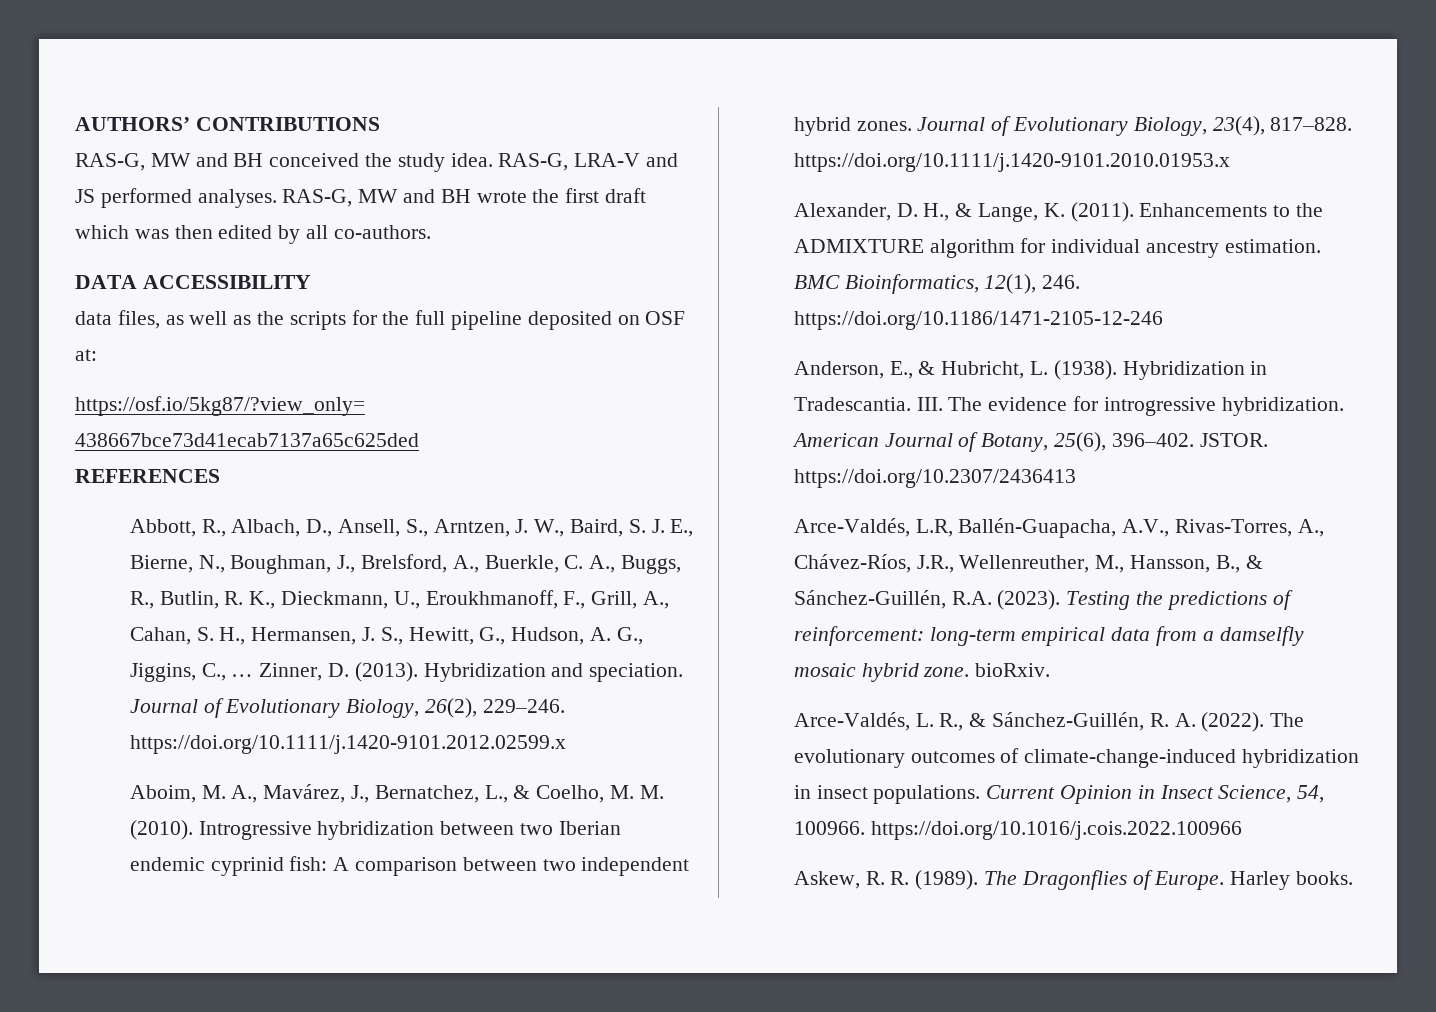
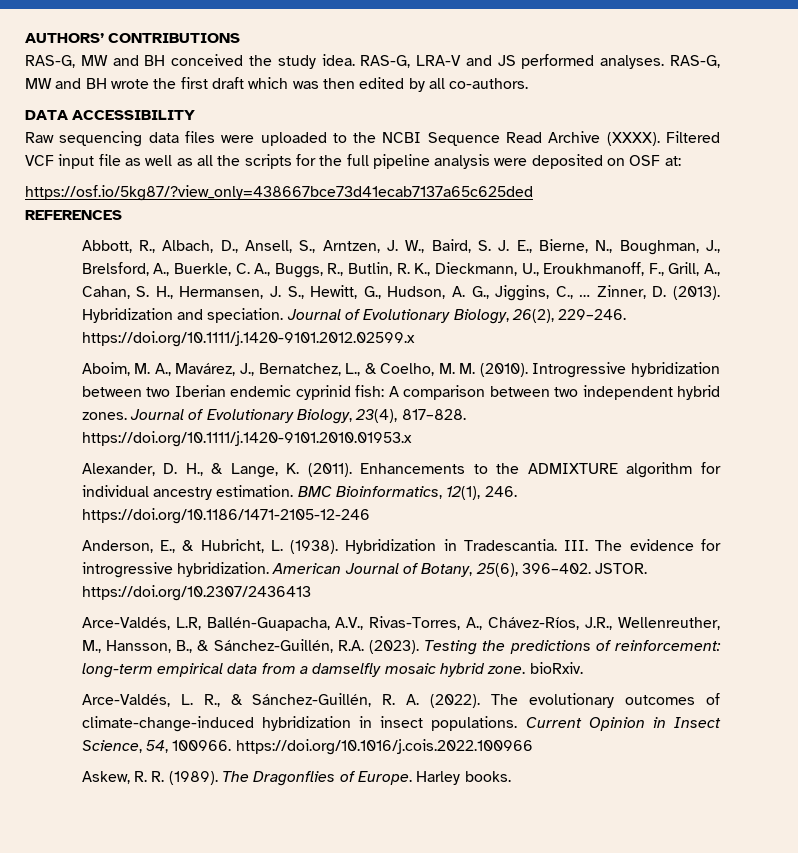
- data files, as well as the scripts for the full pipeline deposited on OSF at:
+ Raw sequencing data files were uploaded to the NCBI Sequence Read Archive (XXXX). Filtered VCF input file as well as all the scripts for the full pipeline analysis were deposited on OSF at:

